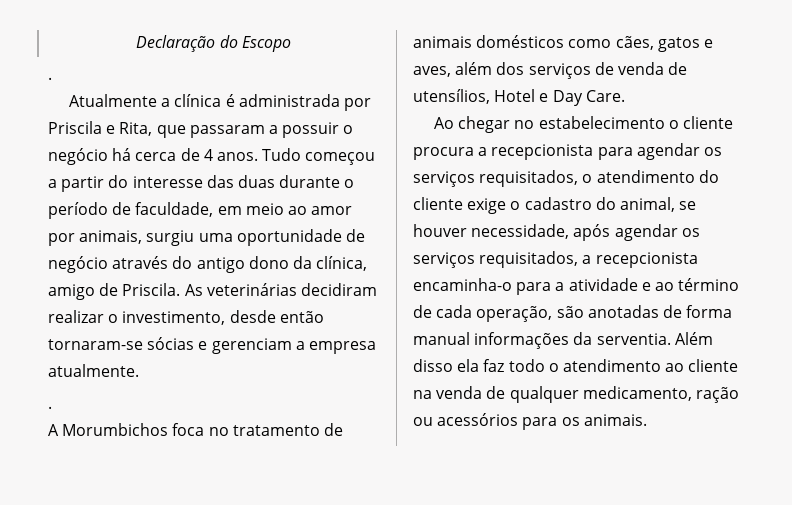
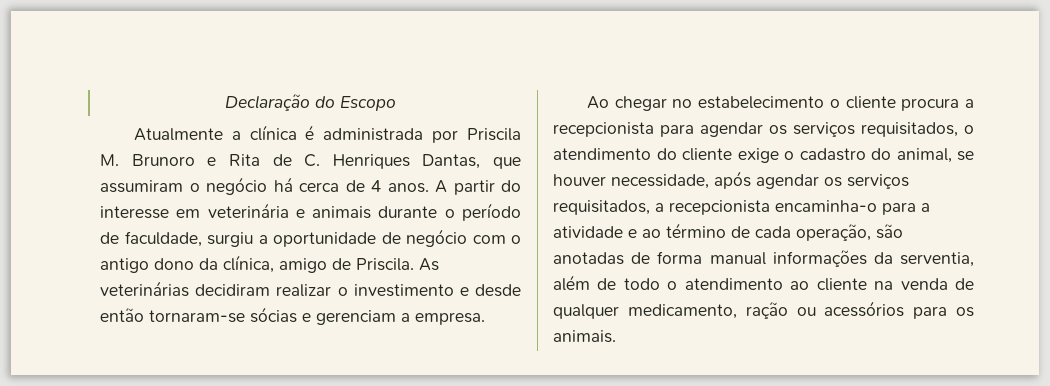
  Declaração do Escopo
- .
- Atualmente a clínica é administrada por Priscila e Rita, que passaram a possuir o negócio há cerca de 4 anos.
+ Atualmente a clínica é administrada por Priscila M. Brunoro e Rita de C. Henriques Dantas, que assumiram o negócio há cerca de 4 anos.
- Tudo começou a partir do interesse das duas durante o período de faculdade, em meio ao amor por animais, surgiu uma oportunidade de negócio através do antigo dono da clínica, amigo de Priscila.
+ A partir do interesse em veterinária e animais durante o período de faculdade, surgiu a oportunidade de negócio com o antigo dono da clínica, amigo de Priscila.
- As veterinárias decidiram realizar o investimento, desde então tornaram-se sócias e gerenciam a empresa atualmente.
- .
- A Morumbichos foca no tratamento de animais domésticos como cães, gatos e aves, além dos serviços de venda de utensílios, Hotel e Day Care.
+ As veterinárias decidiram realizar o investimento e desde então tornaram-se sócias e gerenciam a empresa.
- Ao chegar no estabelecimento o cliente procura a recepcionista para agendar os serviços requisitados, o atendimento do cliente exige o cadastro do animal, se houver necessidade, após agendar os serviços requisitados, a recepcionista encaminha-o para a atividade e ao término de cada operação, são anotadas de forma manual informações da serventia. Além disso ela faz todo o atendimento ao cliente na venda de qualquer medicamento, ração ou acessórios para os animais.
+ Ao chegar no estabelecimento o cliente procura a recepcionista para agendar os serviços requisitados, o atendimento do cliente exige o cadastro do animal, se houver necessidade, após agendar os serviços requisitados, a recepcionista encaminha-o para a atividade e ao término de cada operação, são anotadas de forma manual informações da serventia, além de todo o atendimento ao cliente na venda de qualquer medicamento, ração ou acessórios para os animais.

